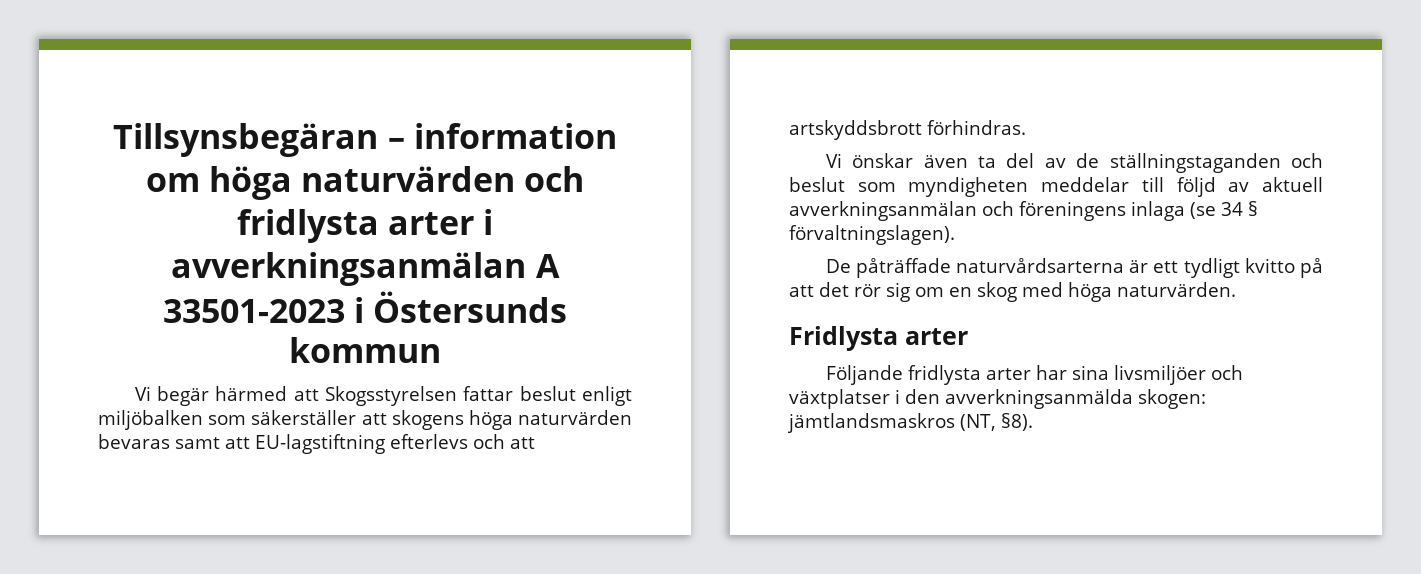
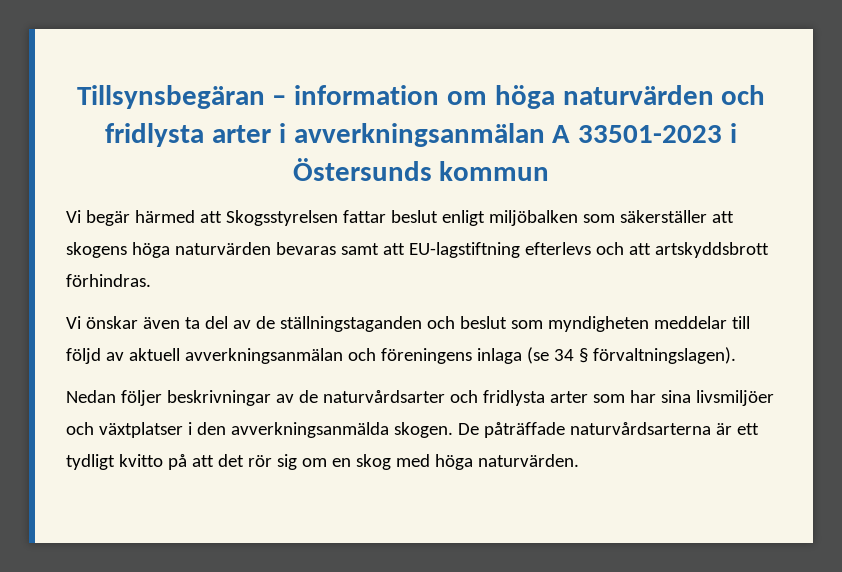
+ Nedan följer beskrivningar av de naturvårdsarter och fridlysta arter som har sina livsmiljöer och växtplatser i den avverkningsanmälda skogen.
- Fridlysta arter
- Följande fridlysta arter har sina livsmiljöer och växtplatser i den avverkningsanmälda skogen: jämtlandsmaskros (NT, §8).

